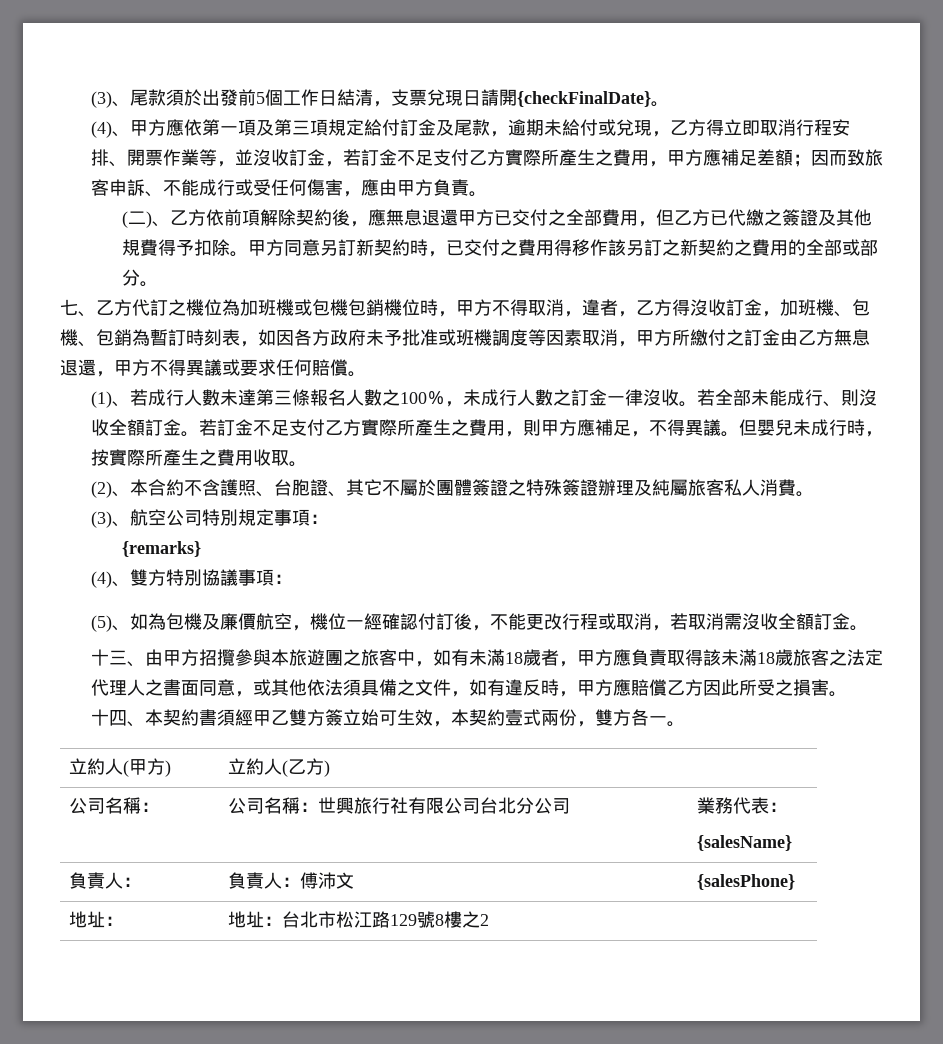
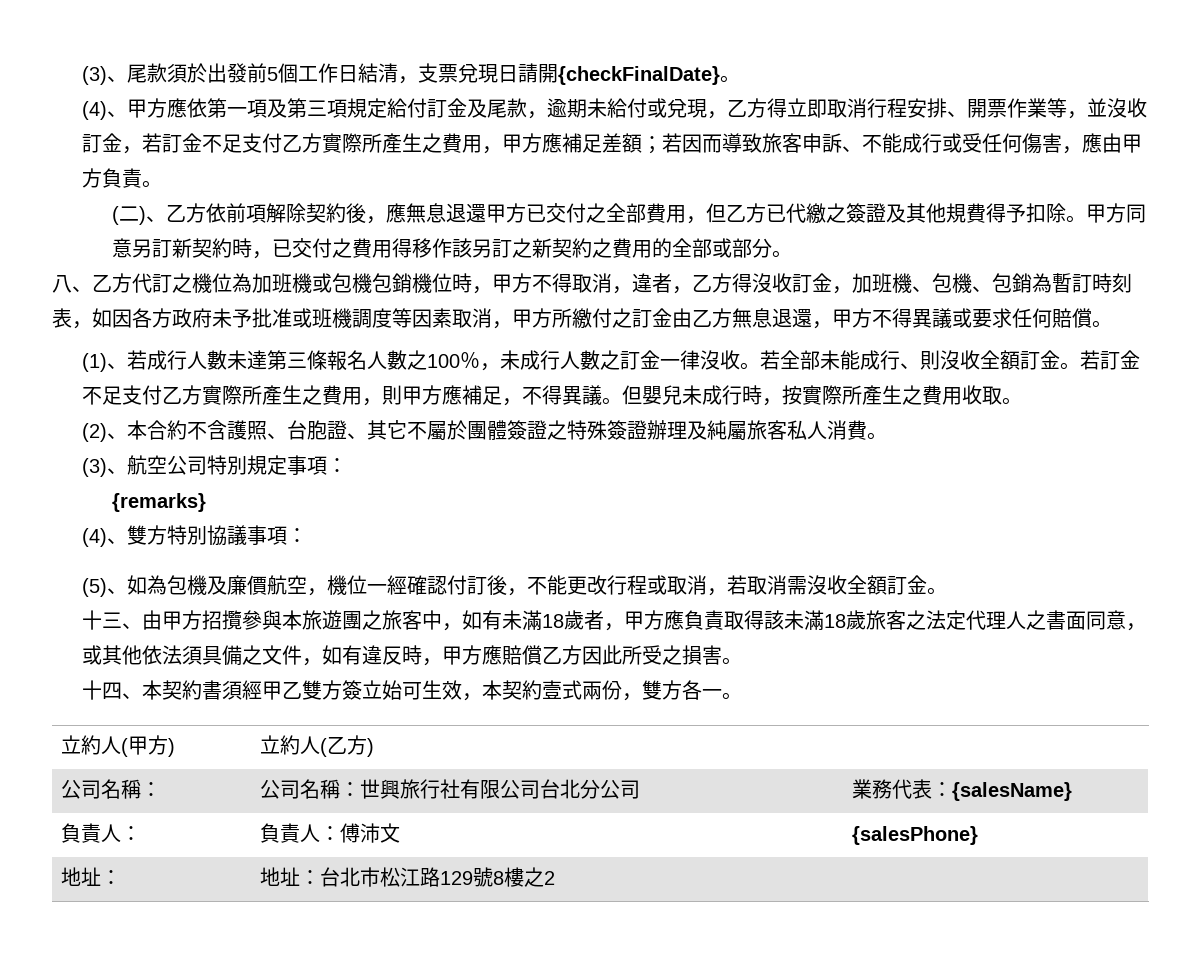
- (4)、甲方應依第一項及第三項規定給付訂金及尾款，逾期未給付或兌現，乙方得立即取消行程安排、開票作業等，並沒收訂金，若訂金不足支付乙方實際所產生之費用，甲方應補足差額；因而致旅客申訴、不能成行或受任何傷害，應由甲方負責。
+ (4)、甲方應依第一項及第三項規定給付訂金及尾款，逾期未給付或兌現，乙方得立即取消行程安排、開票作業等，並沒收訂金，若訂金不足支付乙方實際所產生之費用，甲方應補足差額；若因而導致旅客申訴、不能成行或受任何傷害，應由甲方負責。
- 七、乙方代訂之機位為加班機或包機包銷機位時，甲方不得取消，違者，乙方得沒收訂金，加班機、包機、包銷為暫訂時刻表，如因各方政府未予批准或班機調度等因素取消，甲方所繳付之訂金由乙方無息退還，甲方不得異議或要求任何賠償。
+ 八、乙方代訂之機位為加班機或包機包銷機位時，甲方不得取消，違者，乙方得沒收訂金，加班機、包機、包銷為暫訂時刻表，如因各方政府未予批准或班機調度等因素取消，甲方所繳付之訂金由乙方無息退還，甲方不得異議或要求任何賠償。
- 公司名稱： | 公司名稱：世興旅行社有限公司台北分公司 | 業務代表：
- {salesName}
+ 公司名稱： | 公司名稱：世興旅行社有限公司台北分公司 | 業務代表：{salesName}

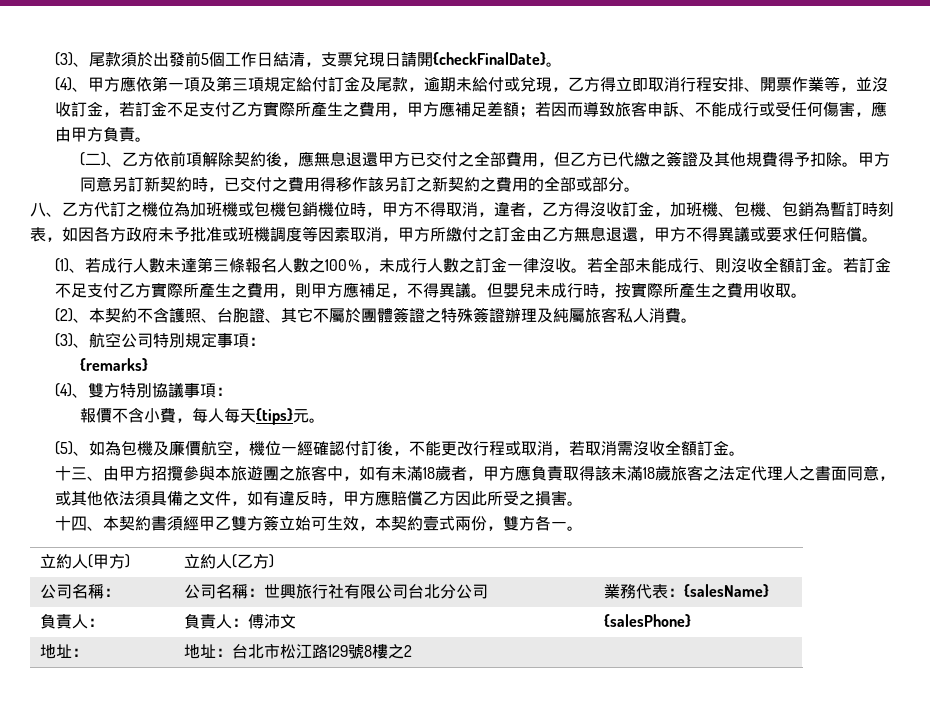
- (2)、本合約不含護照、台胞證、其它不屬於團體簽證之特殊簽證辦理及純屬旅客私人消費。
+ (2)、本契約不含護照、台胞證、其它不屬於團體簽證之特殊簽證辦理及純屬旅客私人消費。
+ 報價不含小費，每人每天{tips}元。

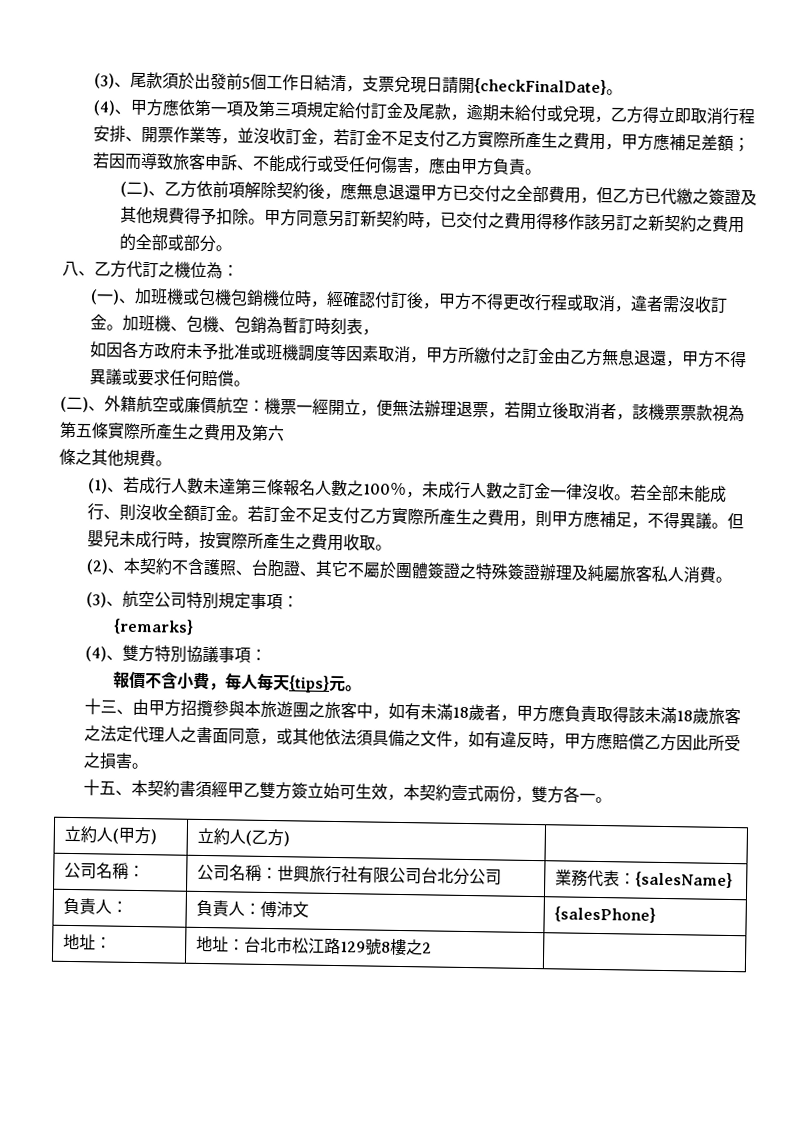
- 八、乙方代訂之機位為加班機或包機包銷機位時，甲方不得取消，違者，乙方得沒收訂金，加班機、包機、包銷為暫訂時刻表，如因各方政府未予批准或班機調度等因素取消，甲方所繳付之訂金由乙方無息退還，甲方不得異議或要求任何賠償。
+ 八、乙方代訂之機位為：
+ (一)、加班機或包機包銷機位時，經確認付訂後，甲方不得更改行程或取消，違者需沒收訂金。加班機、包機、包銷為暫訂時刻表，
+ 如因各方政府未予批准或班機調度等因素取消，甲方所繳付之訂金由乙方無息退還，甲方不得異議或要求任何賠償。
+ (二)、外籍航空或廉價航空：機票一經開立，便無法辦理退票，若開立後取消者，該機票票款視為第五條實際所產生之費用及第六
+ 條之其他規費。
- (5)、如為包機及廉價航空，機位一經確認付訂後，不能更改行程或取消，若取消需沒收全額訂金。
- 十四、本契約書須經甲乙雙方簽立始可生效，本契約壹式兩份，雙方各一。
+ 十五、本契約書須經甲乙雙方簽立始可生效，本契約壹式兩份，雙方各一。

